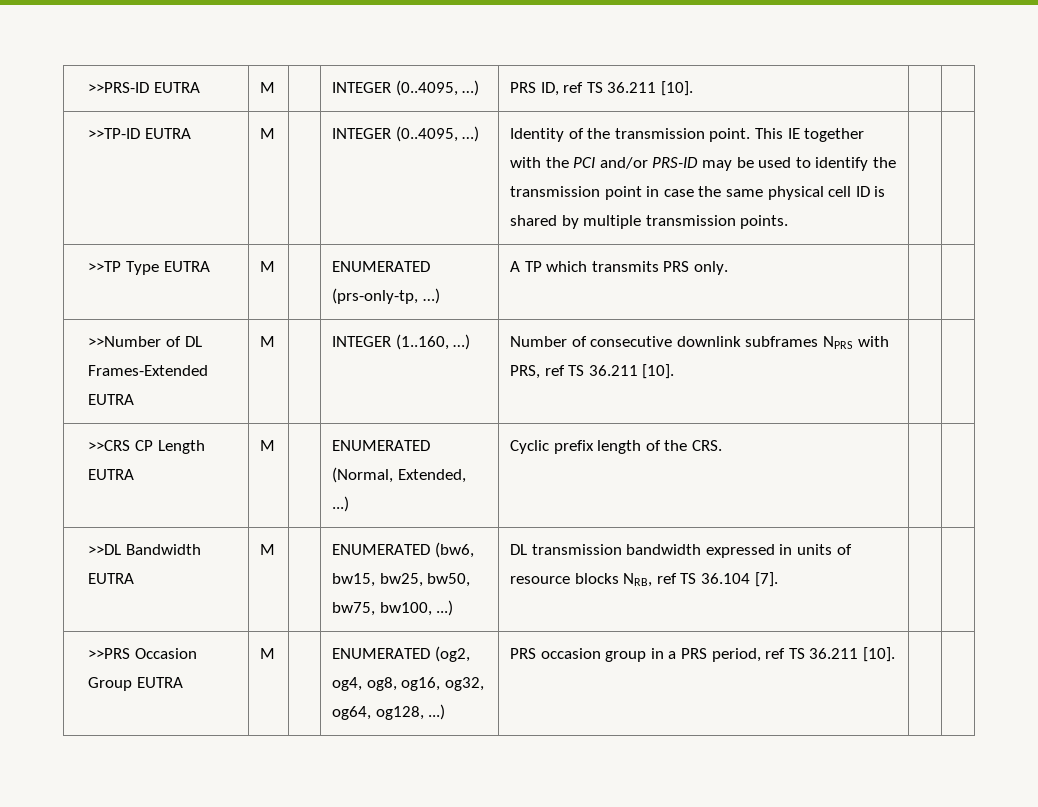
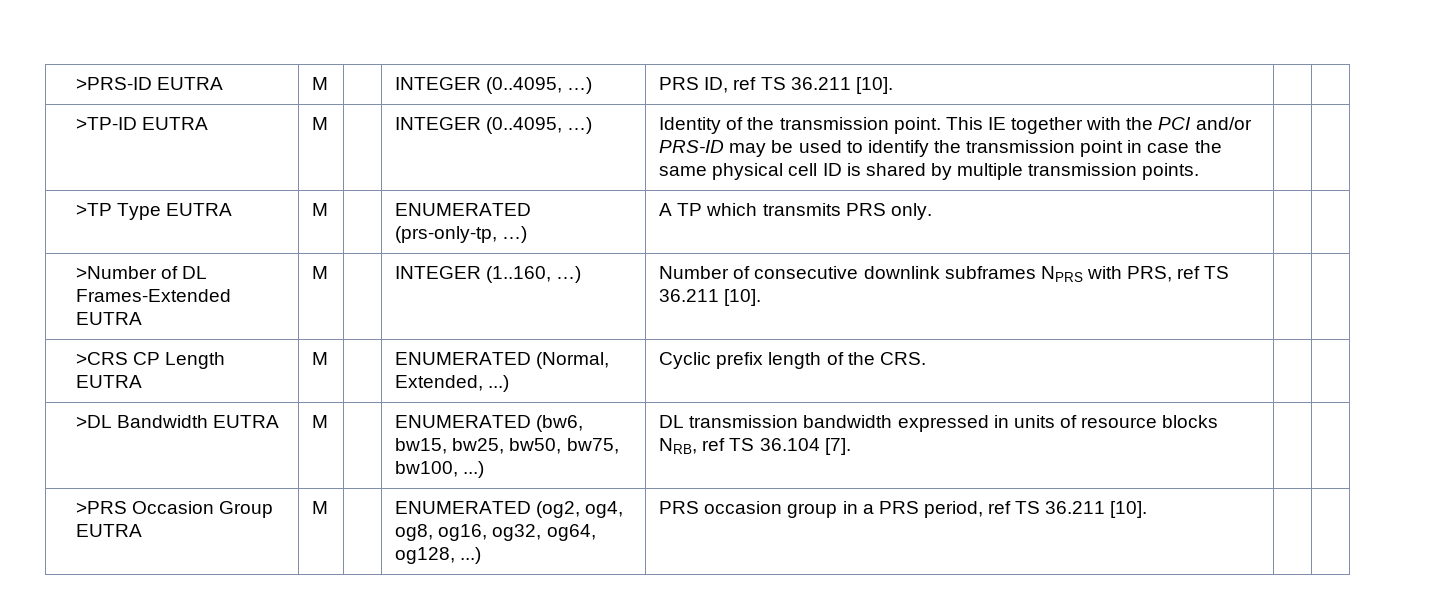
- >>PRS-ID EUTRA | M | | INTEGER (0..4095, …) | PRS ID, ref TS 36.211 [10]. | |
+ >PRS-ID EUTRA | M | | INTEGER (0..4095, …) | PRS ID, ref TS 36.211 [10]. | |
- >>TP-ID EUTRA | M | | INTEGER (0..4095, …) | Identity of the transmission point. This IE together with the PCI and/or PRS-ID may be used to identify the transmission point in case the same physical cell ID is shared by multiple transmission points. | |
+ >TP-ID EUTRA | M | | INTEGER (0..4095, …) | Identity of the transmission point. This IE together with the PCI and/or PRS-ID may be used to identify the transmission point in case the same physical cell ID is shared by multiple transmission points. | |
- >>TP Type EUTRA | M | | ENUMERATED (prs-only-tp, …) | A TP which transmits PRS only. | |
+ >TP Type EUTRA | M | | ENUMERATED (prs-only-tp, …) | A TP which transmits PRS only. | |
- >>Number of DL Frames-Extended EUTRA | M | | INTEGER (1..160, …) | Number of consecutive downlink subframes NPRS with PRS, ref TS 36.211 [10]. | |
+ >Number of DL Frames-Extended EUTRA | M | | INTEGER (1..160, …) | Number of consecutive downlink subframes NPRS with PRS, ref TS 36.211 [10]. | |
- >>CRS CP Length EUTRA | M | | ENUMERATED (Normal, Extended, ...) | Cyclic prefix length of the CRS. | |
+ >CRS CP Length EUTRA | M | | ENUMERATED (Normal, Extended, ...) | Cyclic prefix length of the CRS. | |
- >>DL Bandwidth EUTRA | M | | ENUMERATED (bw6, bw15, bw25, bw50, bw75, bw100, ...) | DL transmission bandwidth expressed in units of resource blocks NRB, ref TS 36.104 [7]. | |
+ >DL Bandwidth EUTRA | M | | ENUMERATED (bw6, bw15, bw25, bw50, bw75, bw100, ...) | DL transmission bandwidth expressed in units of resource blocks NRB, ref TS 36.104 [7]. | |
- >>PRS Occasion Group EUTRA | M | | ENUMERATED (og2, og4, og8, og16, og32, og64, og128, ...) | PRS occasion group in a PRS period, ref TS 36.211 [10]. | |
+ >PRS Occasion Group EUTRA | M | | ENUMERATED (og2, og4, og8, og16, og32, og64, og128, ...) | PRS occasion group in a PRS period, ref TS 36.211 [10]. | |

